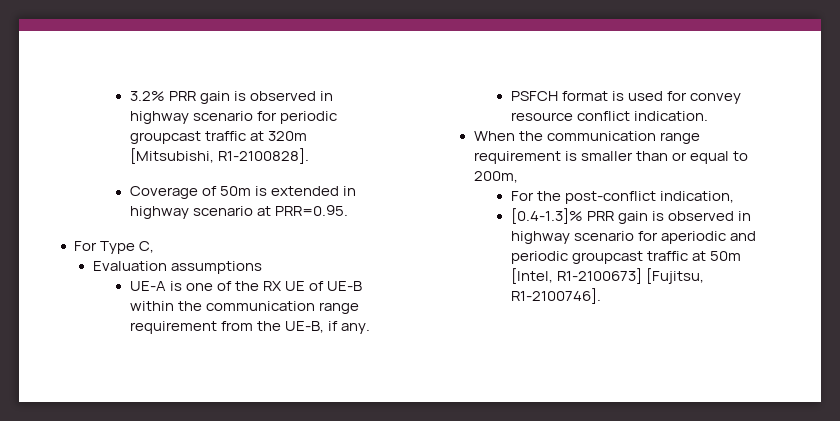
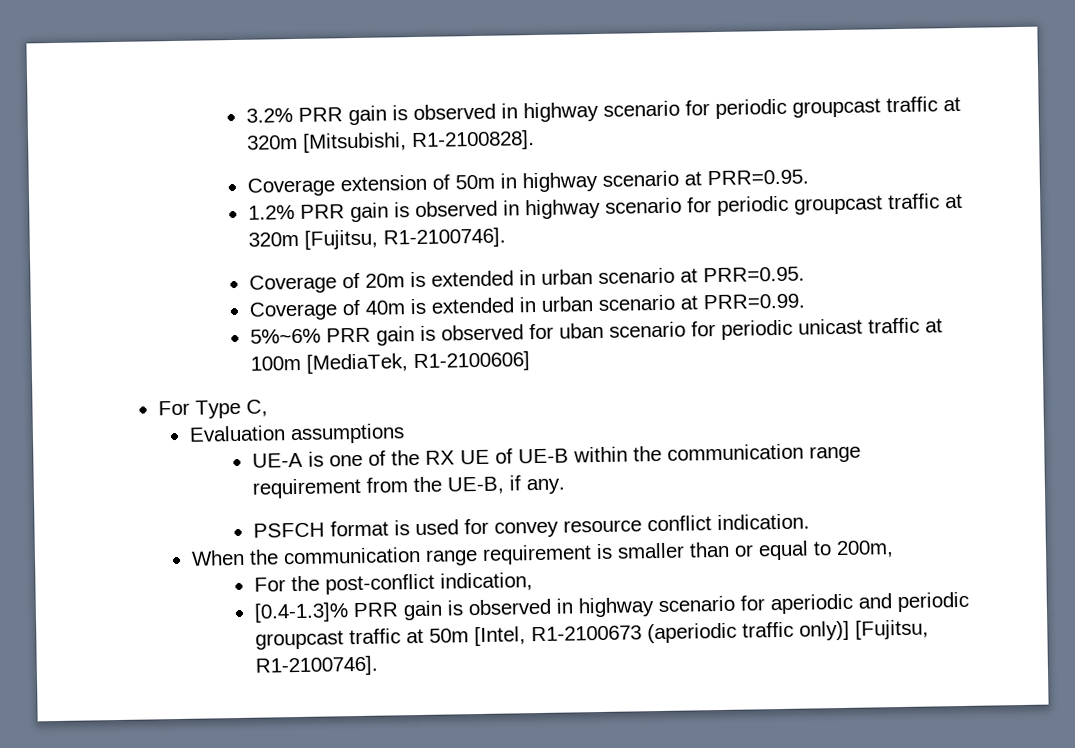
- Coverage of 50m is extended in highway scenario at PRR=0.95.
+ Coverage extension of 50m in highway scenario at PRR=0.95.
+ 1.2% PRR gain is observed in highway scenario for periodic groupcast traffic at 320m [Fujitsu, R1-2100746].
+ Coverage of 20m is extended in urban scenario at PRR=0.95.
+ Coverage of 40m is extended in urban scenario at PRR=0.99.
+ 5%~6% PRR gain is observed for uban scenario for periodic unicast traffic at 100m [MediaTek, R1-2100606]
- [0.4-1.3]% PRR gain is observed in highway scenario for aperiodic and periodic groupcast traffic at 50m [Intel, R1-2100673] [Fujitsu, R1-2100746].
+ [0.4-1.3]% PRR gain is observed in highway scenario for aperiodic and periodic groupcast traffic at 50m [Intel, R1-2100673 (aperiodic traffic only)] [Fujitsu, R1-2100746].

